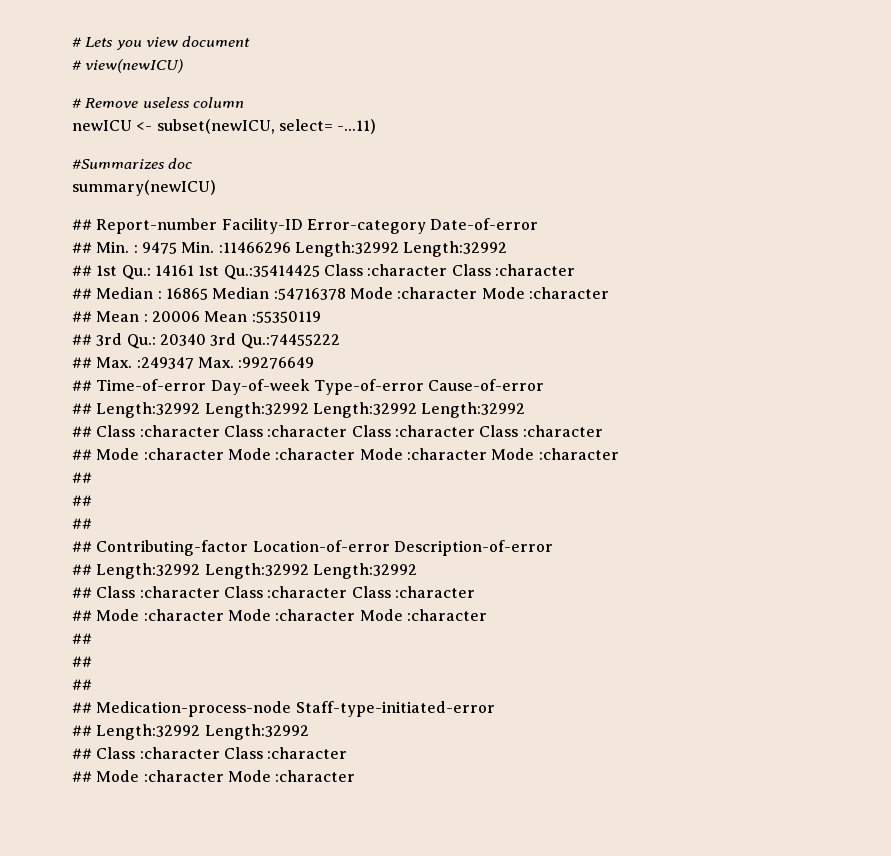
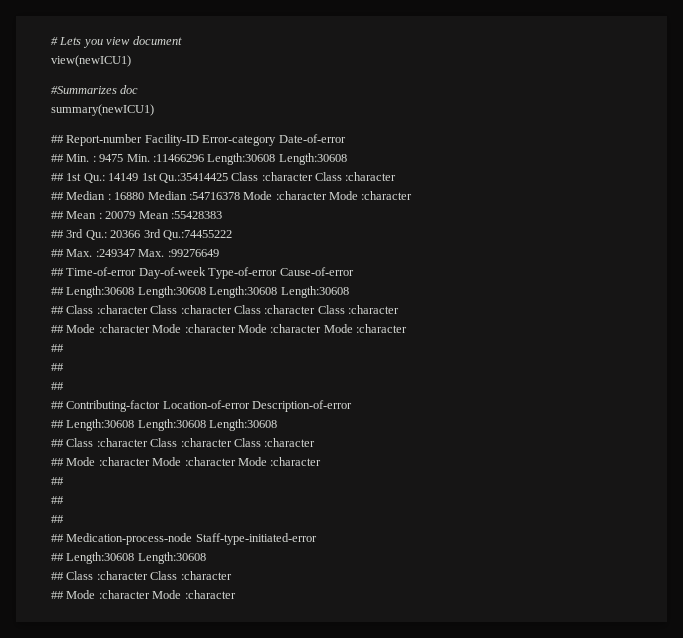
- # view(newICU)
- # Remove useless column
- newICU <- subset(newICU, select= -...11)
+ view(newICU1)
- summary(newICU)
+ summary(newICU1)
- ## Min. : 9475 Min. :11466296 Length:32992 Length:32992
+ ## Min. : 9475 Min. :11466296 Length:30608 Length:30608
- ## 1st Qu.: 14161 1st Qu.:35414425 Class :character Class :character
+ ## 1st Qu.: 14149 1st Qu.:35414425 Class :character Class :character
- ## Median : 16865 Median :54716378 Mode :character Mode :character
+ ## Median : 16880 Median :54716378 Mode :character Mode :character
- ## Mean : 20006 Mean :55350119
+ ## Mean : 20079 Mean :55428383
- ## 3rd Qu.: 20340 3rd Qu.:74455222
+ ## 3rd Qu.: 20366 3rd Qu.:74455222
- ## Length:32992 Length:32992 Length:32992 Length:32992
+ ## Length:30608 Length:30608 Length:30608 Length:30608
  ## Contributing-factor Location-of-error Description-of-error
- ## Length:32992 Length:32992 Length:32992
+ ## Length:30608 Length:30608 Length:30608
  ## Medication-process-node Staff-type-initiated-error
- ## Length:32992 Length:32992
+ ## Length:30608 Length:30608

